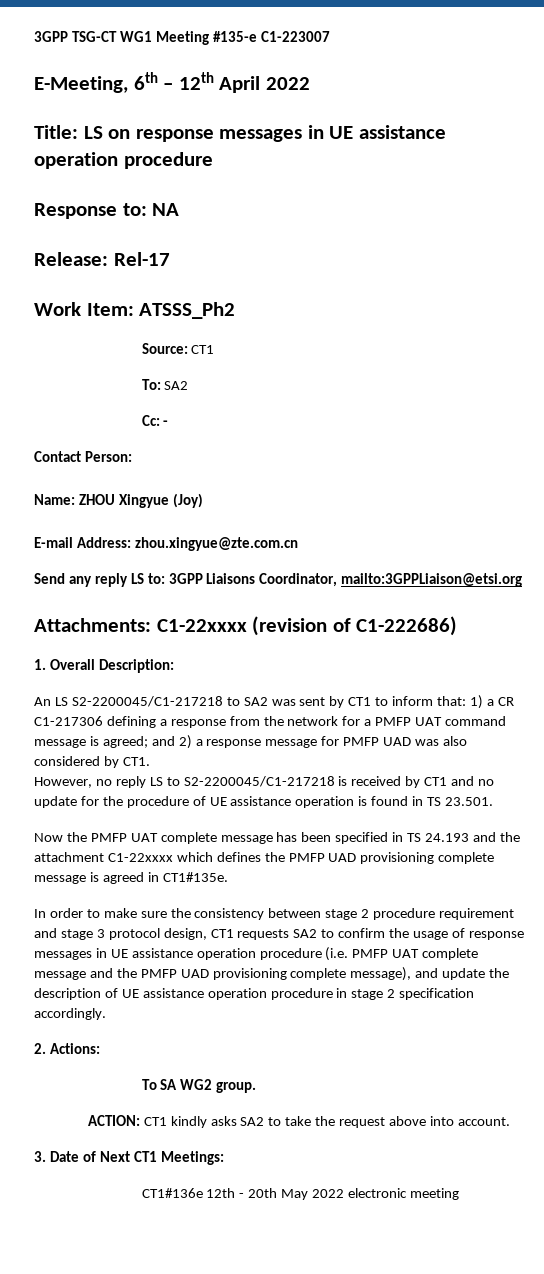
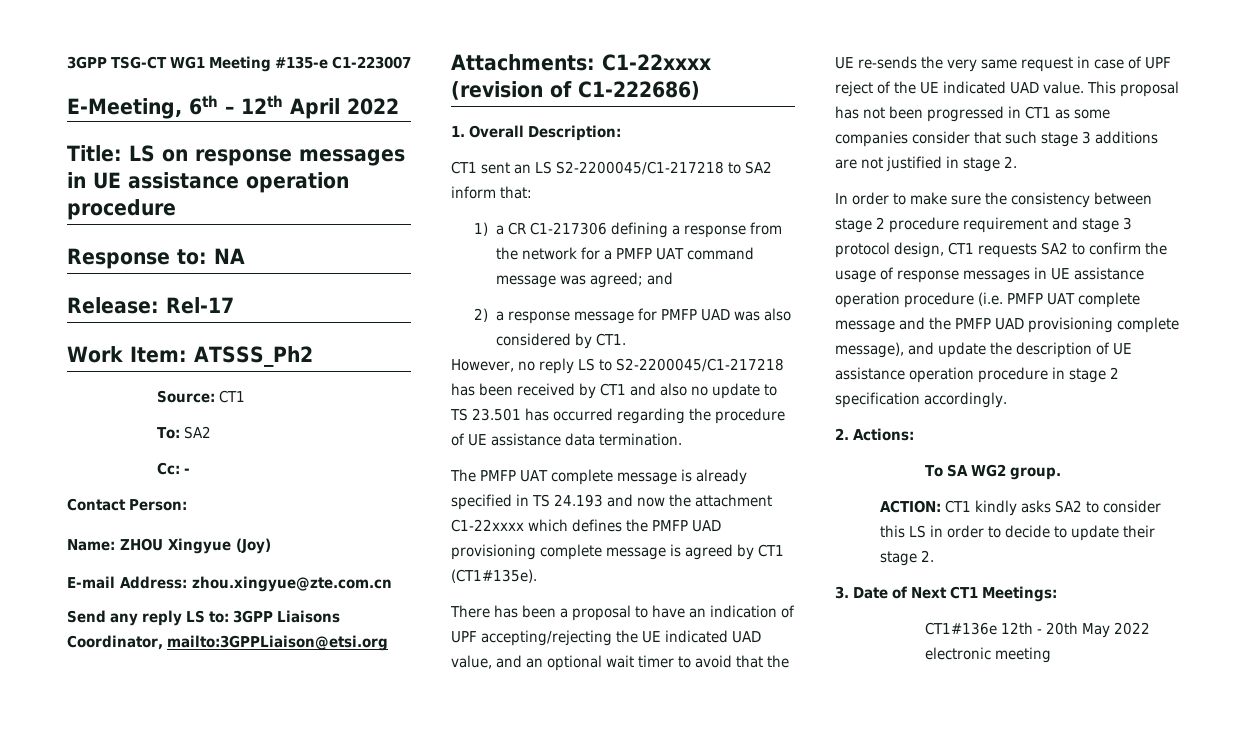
- An LS S2-2200045/C1-217218 to SA2 was sent by CT1 to inform that: 1) a CR C1-217306 defining a response from the network for a PMFP UAT command message is agreed; and 2) a response message for PMFP UAD was also considered by CT1.
+ CT1 sent an LS S2-2200045/C1-217218 to SA2 inform that:
+ 1) a CR C1-217306 defining a response from the network for a PMFP UAT command message was agreed; and
+ 2) a response message for PMFP UAD was also considered by CT1.
- However, no reply LS to S2-2200045/C1-217218 is received by CT1 and no update for the procedure of UE assistance operation is found in TS 23.501.
- Now the PMFP UAT complete message has been specified in TS 24.193 and the attachment C1-22xxxx which defines the PMFP UAD provisioning complete message is agreed in CT1#135e.
+ However, no reply LS to S2-2200045/C1-217218 has been received by CT1 and also no update to TS 23.501 has occurred regarding the procedure of UE assistance data termination.
+ The PMFP UAT complete message is already specified in TS 24.193 and now the attachment C1-22xxxx which defines the PMFP UAD provisioning complete message is agreed by CT1 (CT1#135e).
+ There has been a proposal to have an indication of UPF accepting/rejecting the UE indicated UAD value, and an optional wait timer to avoid that the UE re-sends the very same request in case of UPF reject of the UE indicated UAD value. This proposal has not been progressed in CT1 as some companies consider that such stage 3 additions are not justified in stage 2.
- ACTION: CT1 kindly asks SA2 to take the request above into account.
+ ACTION: CT1 kindly asks SA2 to consider this LS in order to decide to update their stage 2.

